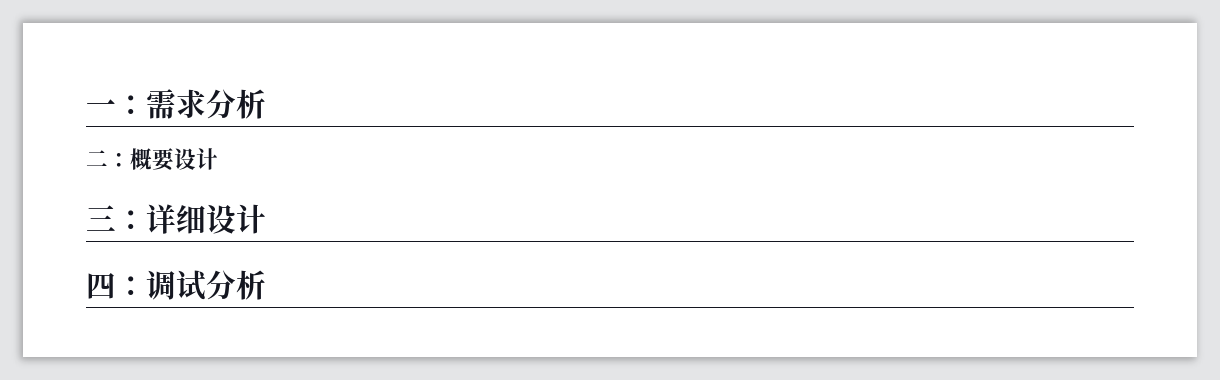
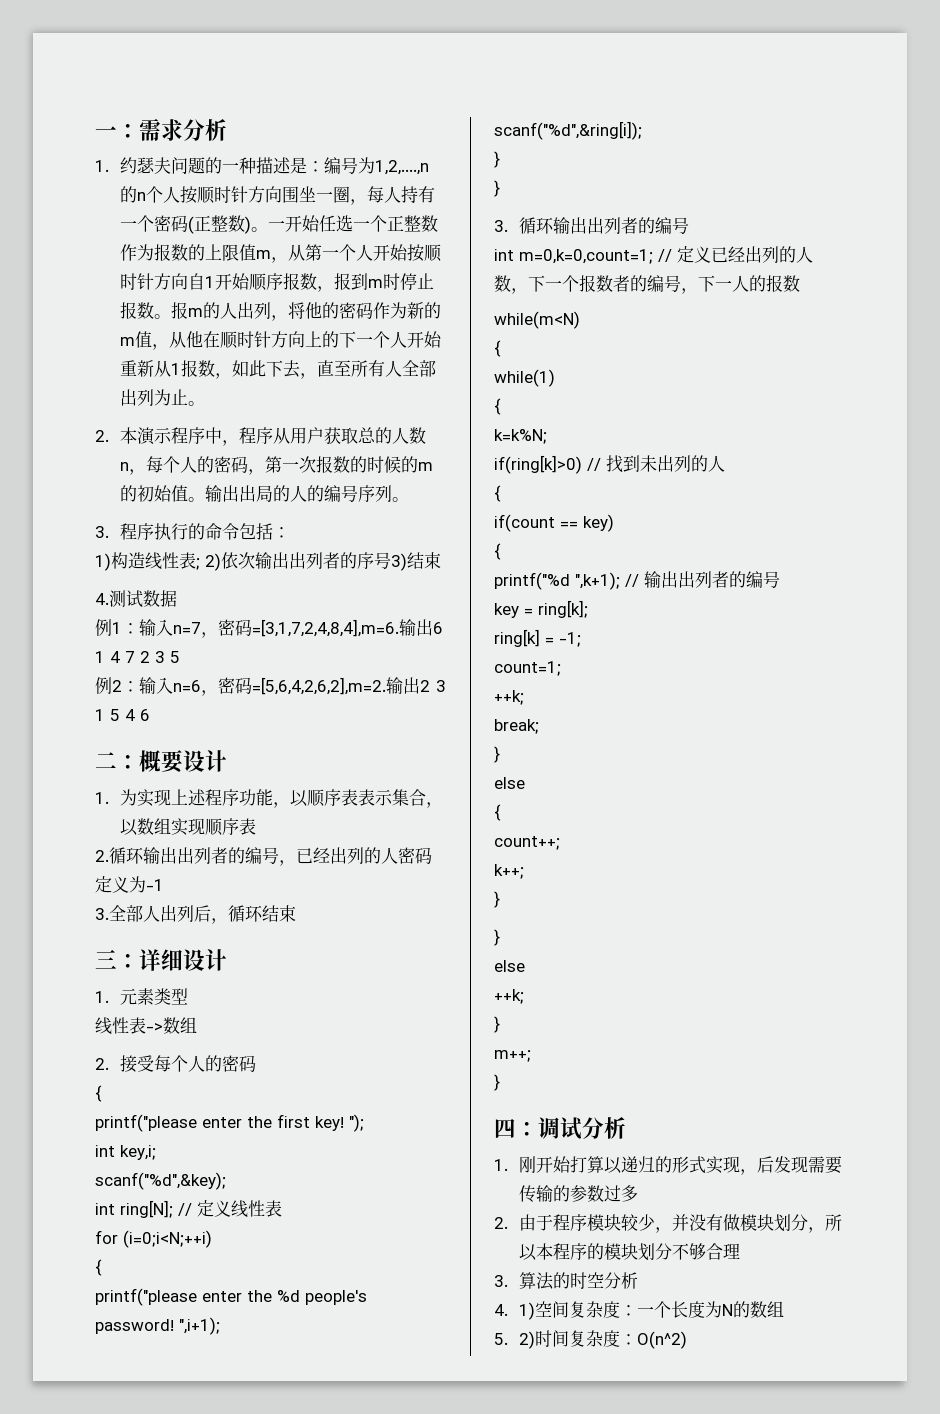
+ 1.约瑟夫问题的一种描述是：编号为1,2,....,n的n个人按顺时针方向围坐一圈，每人持有一个密码(正整数)。一开始任选一个正整数作为报数的上限值m，从第一个人开始按顺时针方向自1开始顺序报数，报到m时停止报数。报m的人出列，将他的密码作为新的m值，从他在顺时针方向上的下一个人开始重新从1报数，如此下去，直至所有人全部出列为止。
+ 2.本演示程序中，程序从用户获取总的人数n，每个人的密码，第一次报数的时候的m的初始值。输出出局的人的编号序列。
+ 3.程序执行的命令包括：
+ 1)构造线性表; 2)依次输出出列者的序号3)结束
+ 4.测试数据
+ 例1：输入n=7，密码=[3,1,7,2,4,8,4],m=6.输出6 1 4 7 2 3 5
+ 例2：输入n=6，密码=[5,6,4,2,6,2],m=2.输出2 3 1 5 4 6
  二：概要设计
+ 1.为实现上述程序功能，以顺序表表示集合，以数组实现顺序表
+ 2.循环输出出列者的编号，已经出列的人密码定义为-1
+ 3.全部人出列后，循环结束
  三：详细设计
+ 1.元素类型
+ 线性表->数组
+ 2.接受每个人的密码
+ {
+ printf("please enter the first key! ");
+ int key,i;
+ scanf("%d",&key);
+ int ring[N]; // 定义线性表
+ for (i=0;i<N;++i)
+ {
+ printf("please enter the %d people's password! ",i+1);
+ scanf("%d",&ring[i]);
+ }
+ }
+ 3.循环输出出列者的编号
+ int m=0,k=0,count=1; // 定义已经出列的人数，下一个报数者的编号，下一人的报数
+ while(m<N)
+ {
+ while(1)
+ {
+ k=k%N;
+ if(ring[k]>0) // 找到未出列的人
+ {
+ if(count == key)
+ {
+ printf("%d ",k+1); // 输出出列者的编号
+ key = ring[k];
+ ring[k] = -1;
+ count=1;
+ ++k;
+ break;
+ }
+ else
+ {
+ count++;
+ k++;
+ }
+ }
+ else
+ ++k;
+ }
+ m++;
+ }
  四：调试分析
+ 1.刚开始打算以递归的形式实现，后发现需要传输的参数过多
+ 2.由于程序模块较少，并没有做模块划分，所以本程序的模块划分不够合理
+ 3.算法的时空分析
+ 4. 1)空间复杂度：一个长度为N的数组
+ 5. 2)时间复杂度：O(n^2)

